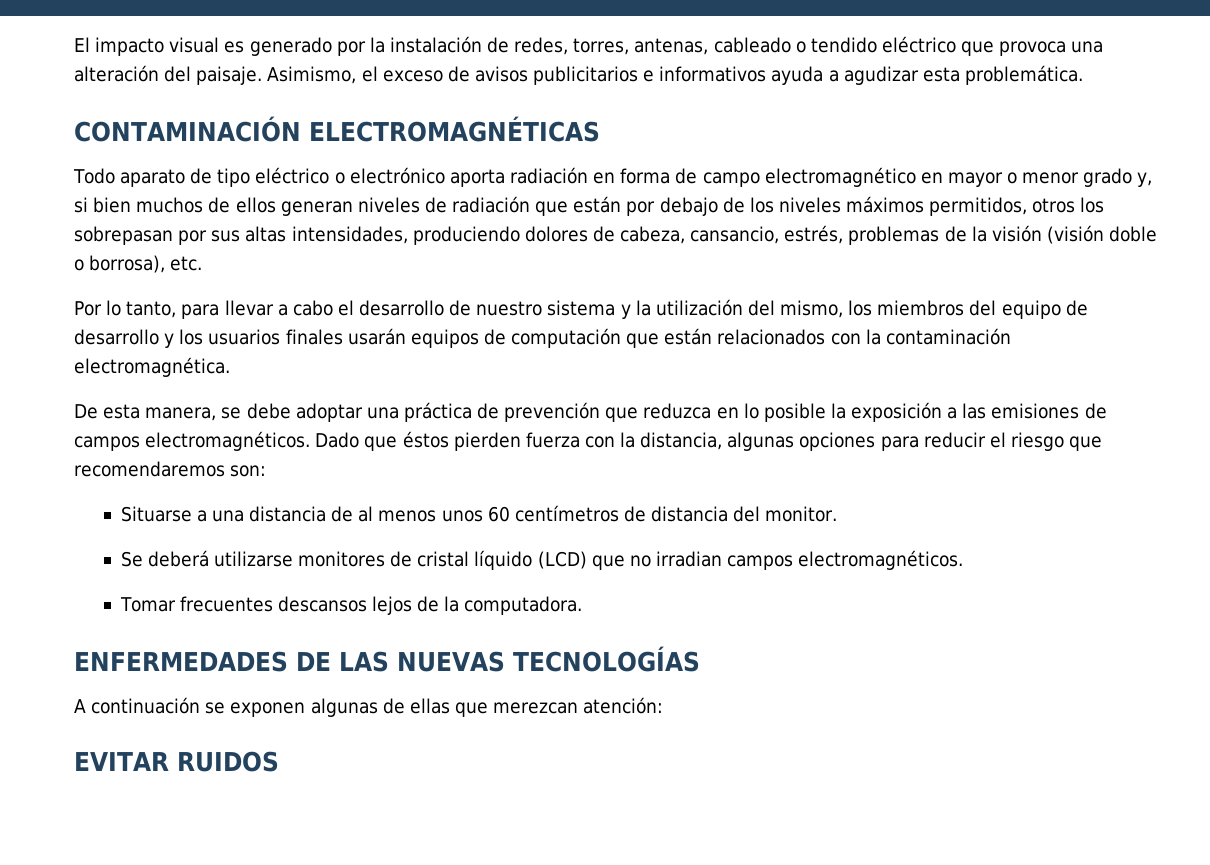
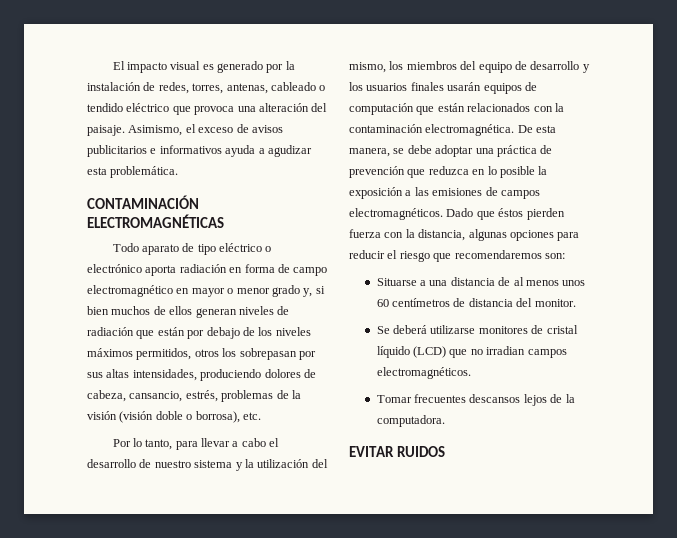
- Por lo tanto, para llevar a cabo el desarrollo de nuestro sistema y la utilización del mismo, los miembros del equipo de desarrollo y los usuarios finales usarán equipos de computación que están relacionados con la contaminación electromagnética.
- De esta manera, se debe adoptar una práctica de prevención que reduzca en lo posible la exposición a las emisiones de campos electromagnéticos.
+ Por lo tanto, para llevar a cabo el desarrollo de nuestro sistema y la utilización del mismo, los miembros del equipo de desarrollo y los usuarios finales usarán equipos de computación que están relacionados con la contaminación electromagnética. De esta manera, se debe adoptar una práctica de prevención que reduzca en lo posible la exposición a las emisiones de campos electromagnéticos.
- ENFERMEDADES DE LAS NUEVAS TECNOLOGÍAS
- A continuación se exponen algunas de ellas que merezcan atención:

